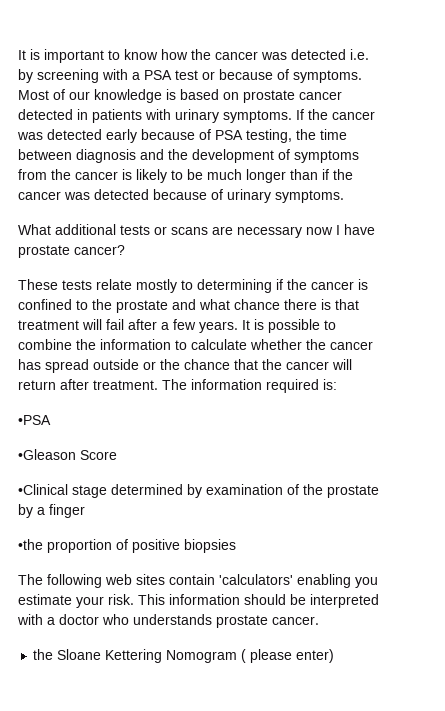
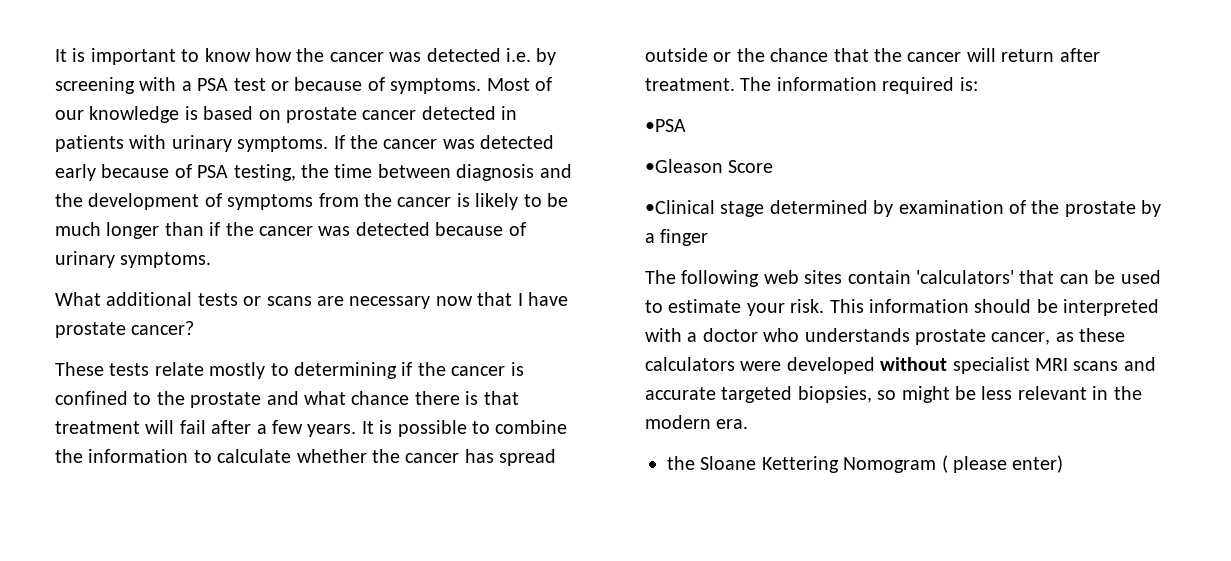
- What additional tests or scans are necessary now I have prostate cancer?
+ What additional tests or scans are necessary now that I have prostate cancer?
- •the proportion of positive biopsies
- The following web sites contain 'calculators' enabling you estimate your risk.
+ The following web sites contain 'calculators' that can be used to estimate your risk.
- This information should be interpreted with a doctor who understands prostate cancer.
+ This information should be interpreted with a doctor who understands prostate cancer, as these calculators were developed without specialist MRI scans and accurate targeted biopsies, so might be less relevant in the modern era.

